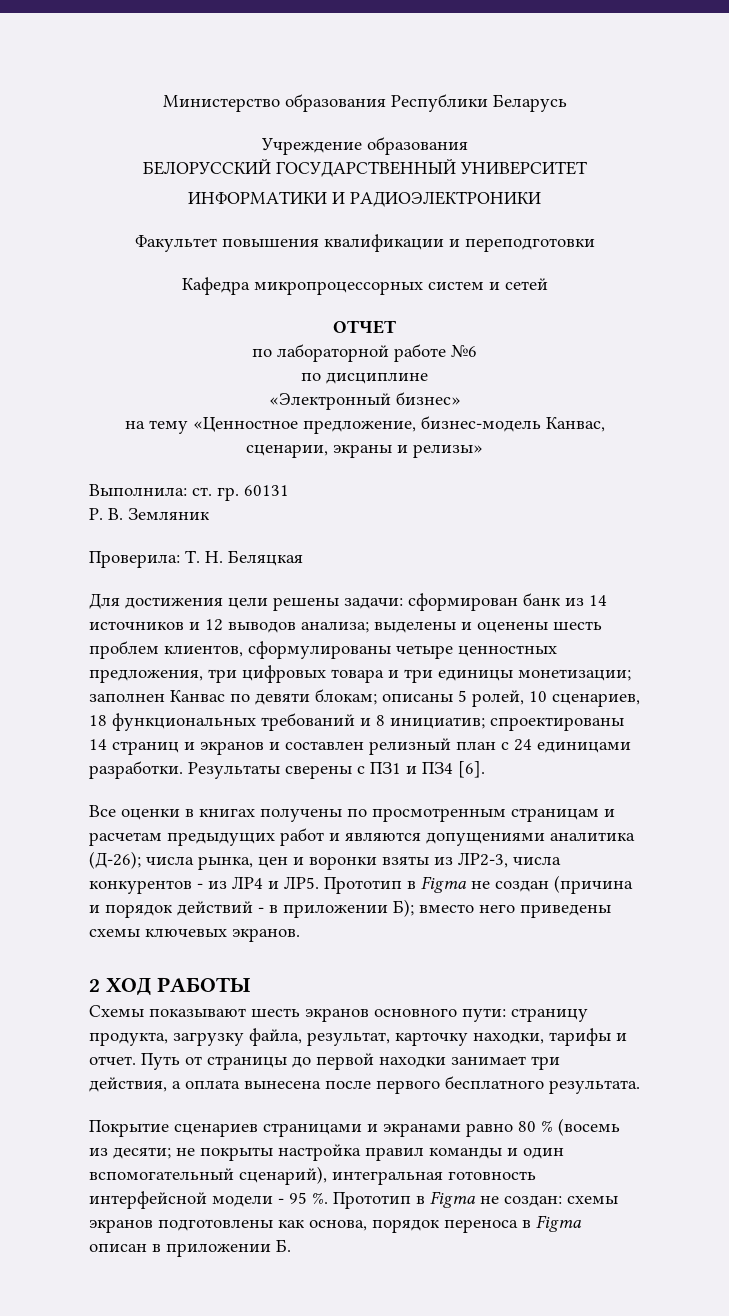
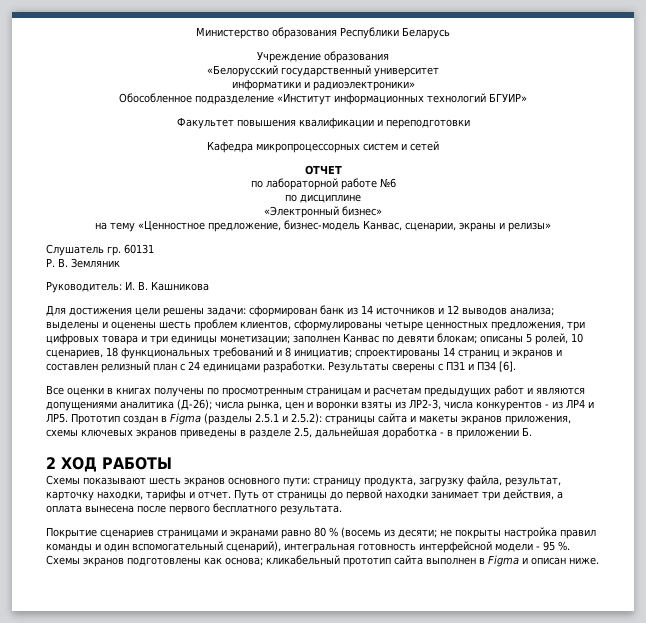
- БЕЛОРУССКИЙ ГОСУДАРСТВЕННЫЙ УНИВЕРСИТЕТ
- ИНФОРМАТИКИ И РАДИОЭЛЕКТРОНИКИ
+ «Белорусский государственный университет
+ информатики и радиоэлектроники»
+ Обособленное подразделение «Институт информационных технологий БГУИР»
- Выполнила: ст. гр.
+ Слушатель гр.
- Проверила: Т. Н. Беляцкая
+ Руководитель: И. В. Кашникова
- Все оценки в книгах получены по просмотренным страницам и расчетам предыдущих работ и являются допущениями аналитика (Д-26); числа рынка, цен и воронки взяты из ЛР2-3, числа конкурентов - из ЛР4 и ЛР5. Прототип в Figma не создан (причина и порядок действий - в приложении Б); вместо него приведены схемы ключевых экранов.
+ Все оценки в книгах получены по просмотренным страницам и расчетам предыдущих работ и являются допущениями аналитика (Д-26); числа рынка, цен и воронки взяты из ЛР2-3, числа конкурентов - из ЛР4 и ЛР5. Прототип создан в Figma (разделы 2.5.1 и 2.5.2): страницы сайта и макеты экранов приложения, схемы ключевых экранов приведены в разделе 2.5, дальнейшая доработка - в приложении Б.
- Прототип в Figma не создан: схемы экранов подготовлены как основа, порядок переноса в Figma описан в приложении Б.
+ Схемы экранов подготовлены как основа; кликабельный прототип сайта выполнен в Figma и описан ниже.

